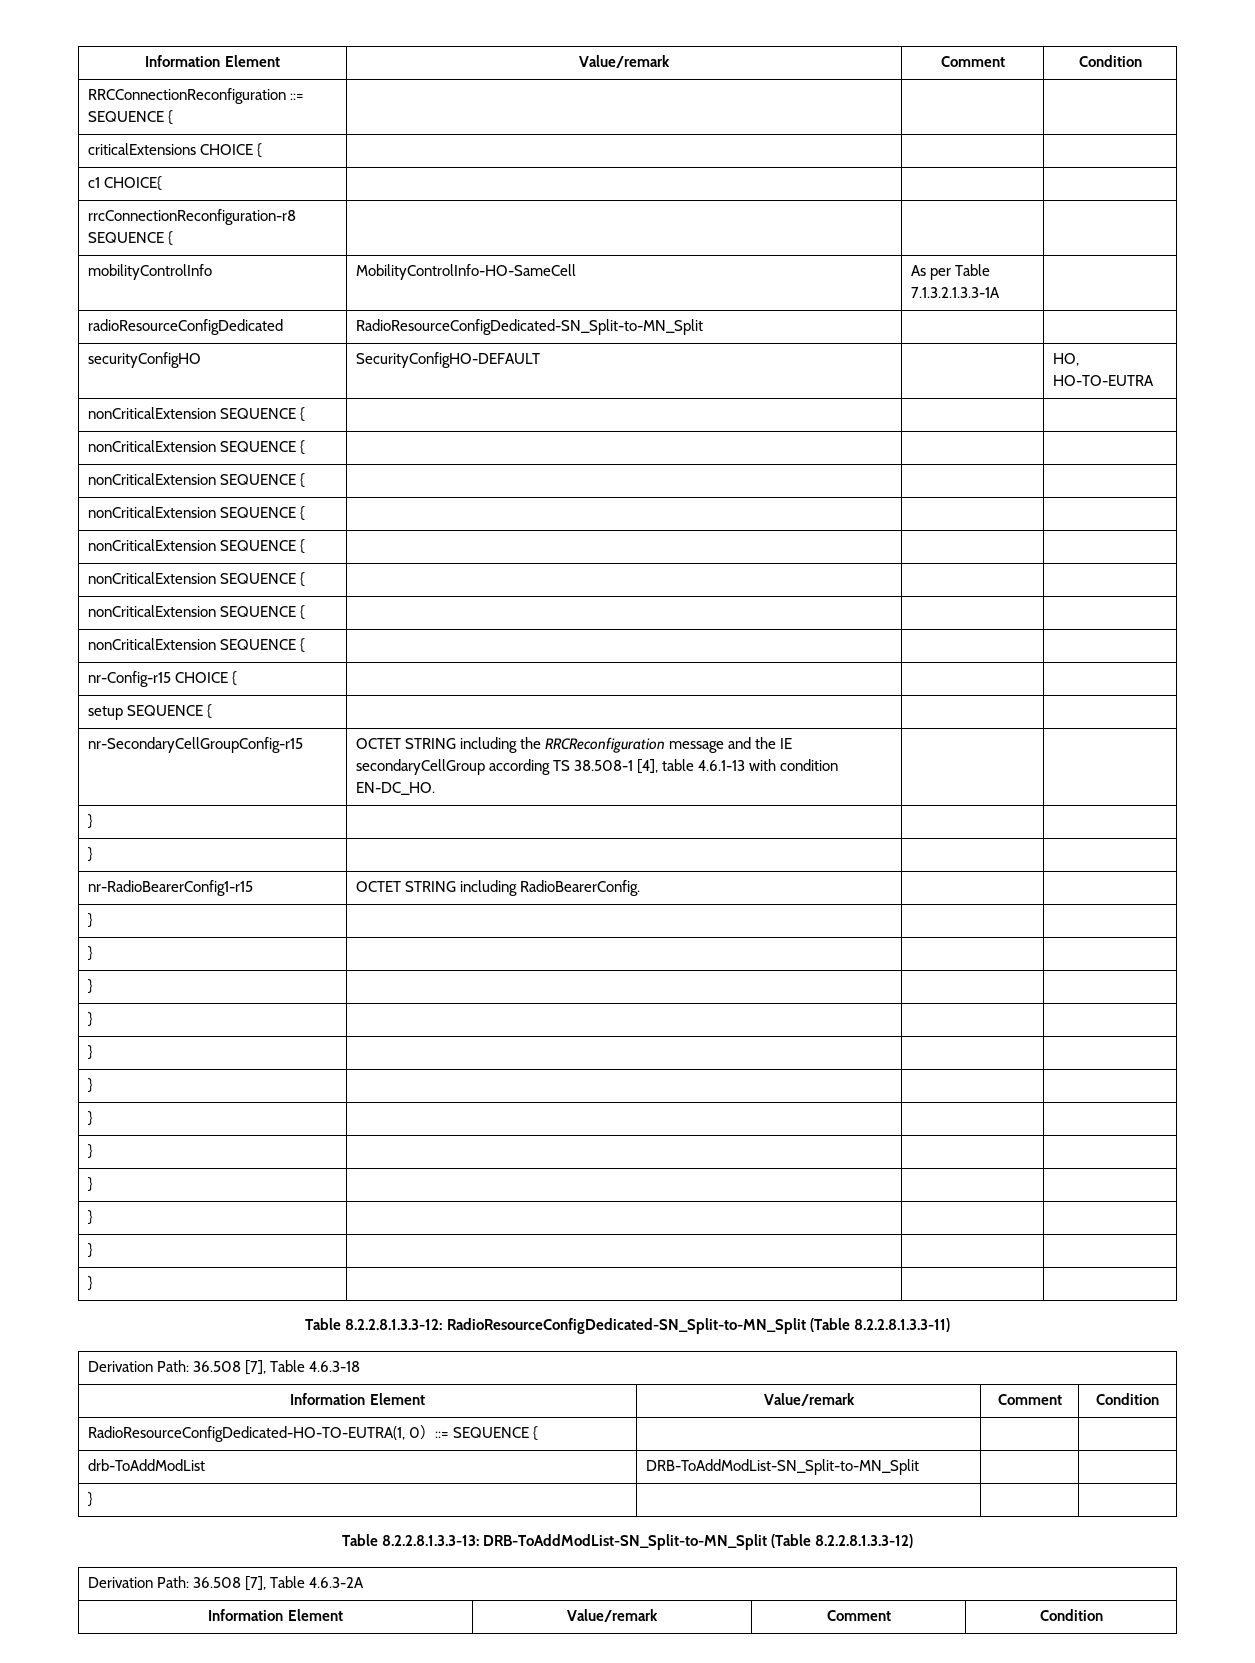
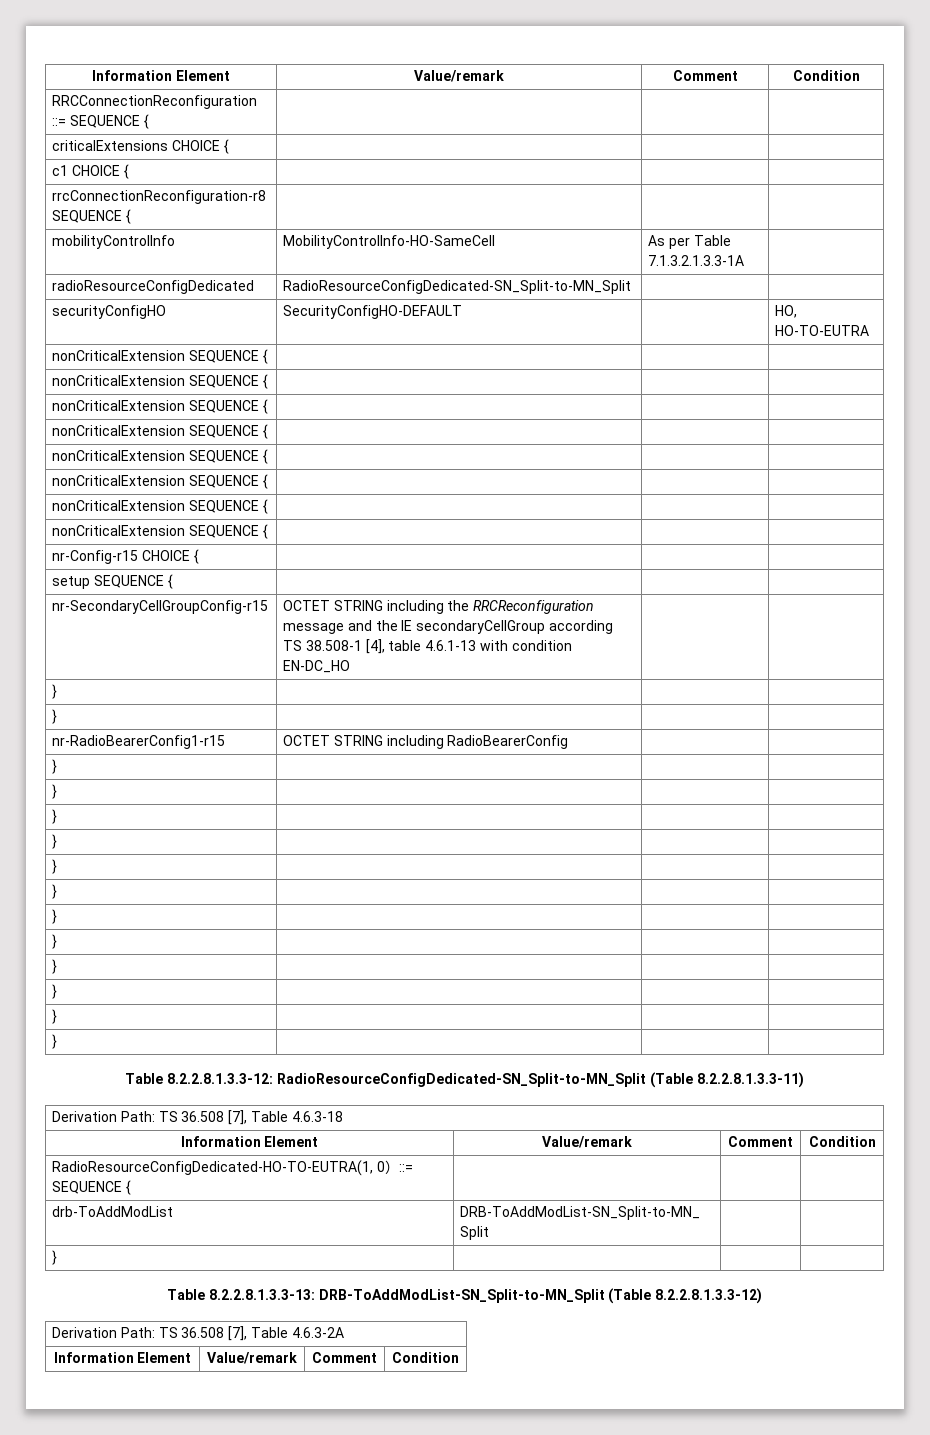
- c1 CHOICE{ | | |
+ c1 CHOICE { | | |
- nr-SecondaryCellGroupConfig-r15 | OCTET STRING including the RRCReconfiguration message and the IE secondaryCellGroup according TS 38.508-1 [4], table 4.6.1-13 with condition EN-DC_HO. | |
+ nr-SecondaryCellGroupConfig-r15 | OCTET STRING including the RRCReconfiguration message and the IE secondaryCellGroup according TS 38.508-1 [4], table 4.6.1-13 with condition EN-DC_HO | |
- nr-RadioBearerConfig1-r15 | OCTET STRING including RadioBearerConfig. | |
+ nr-RadioBearerConfig1-r15 | OCTET STRING including RadioBearerConfig | |
- Derivation Path: 36.508 [7], Table 4.6.3-18
+ Derivation Path: TS 36.508 [7], Table 4.6.3-18
- Derivation Path: 36.508 [7], Table 4.6.3-2A
+ Derivation Path: TS 36.508 [7], Table 4.6.3-2A

